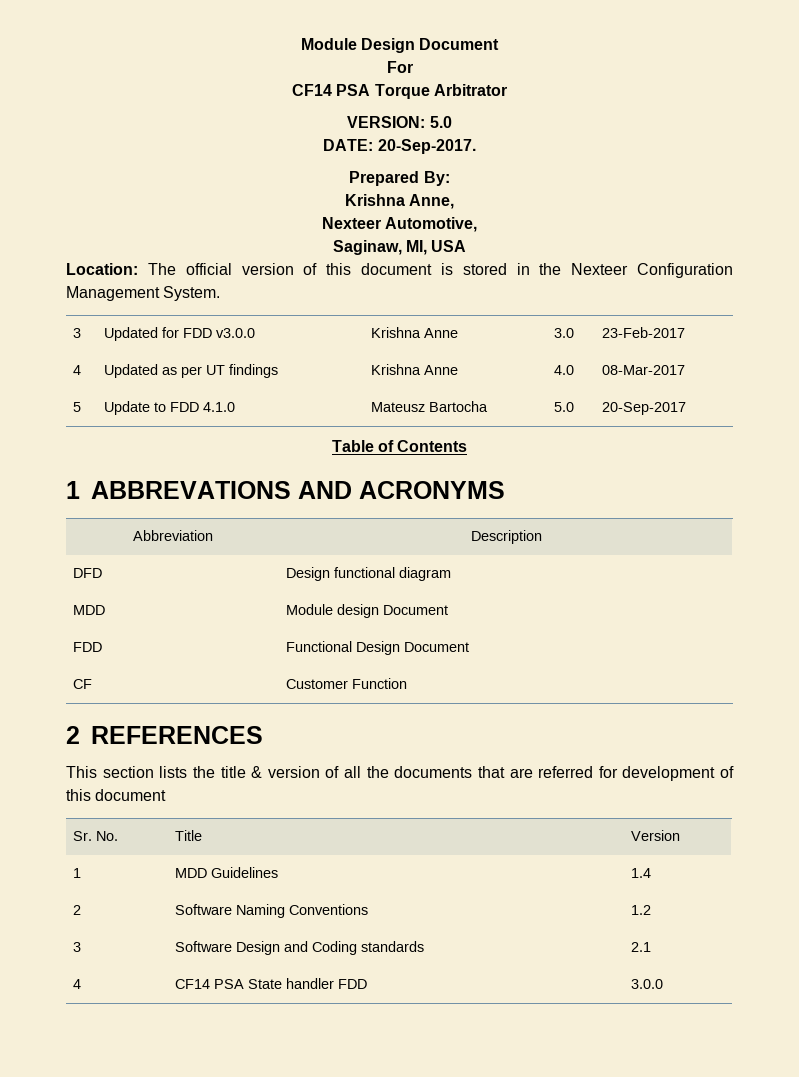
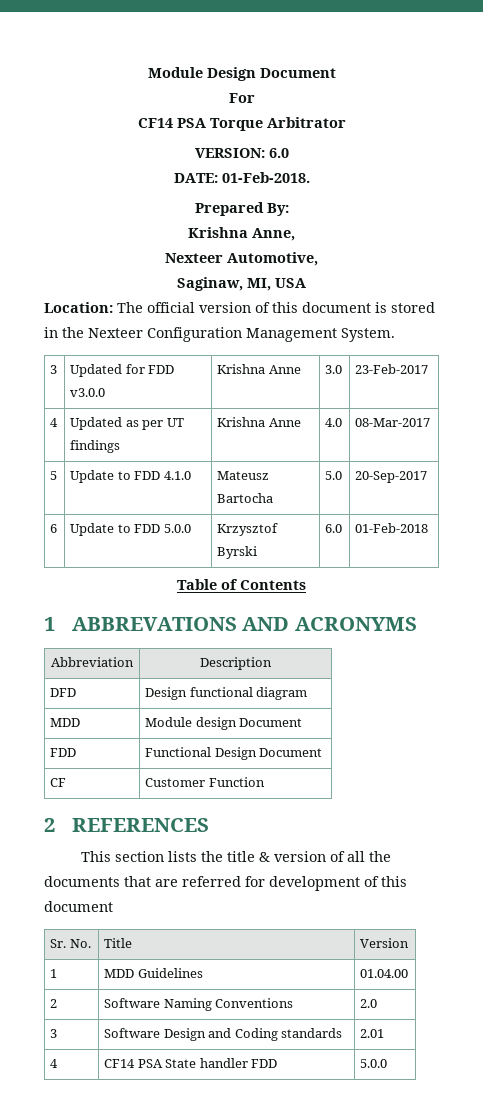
- VERSION: 5.0
+ VERSION: 6.0
- DATE: 20-Sep-2017.
+ DATE: 01-Feb-2018.
+ 6 | Update to FDD 5.0.0 | Krzysztof Byrski | 6.0 | 01-Feb-2018
- 1 | MDD Guidelines | 1.4
+ 1 | MDD Guidelines | 01.04.00
- 2 | Software Naming Conventions | 1.2
+ 2 | Software Naming Conventions | 2.0
- 3 | Software Design and Coding standards | 2.1
+ 3 | Software Design and Coding standards | 2.01
- 4 | CF14 PSA State handler FDD | 3.0.0
+ 4 | CF14 PSA State handler FDD | 5.0.0

